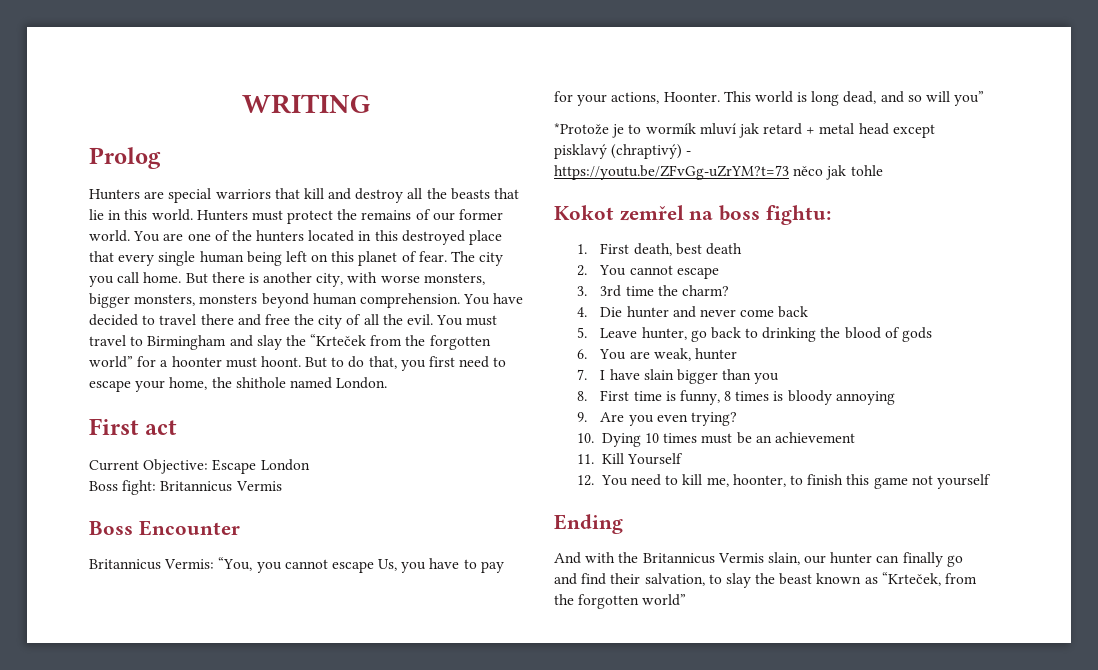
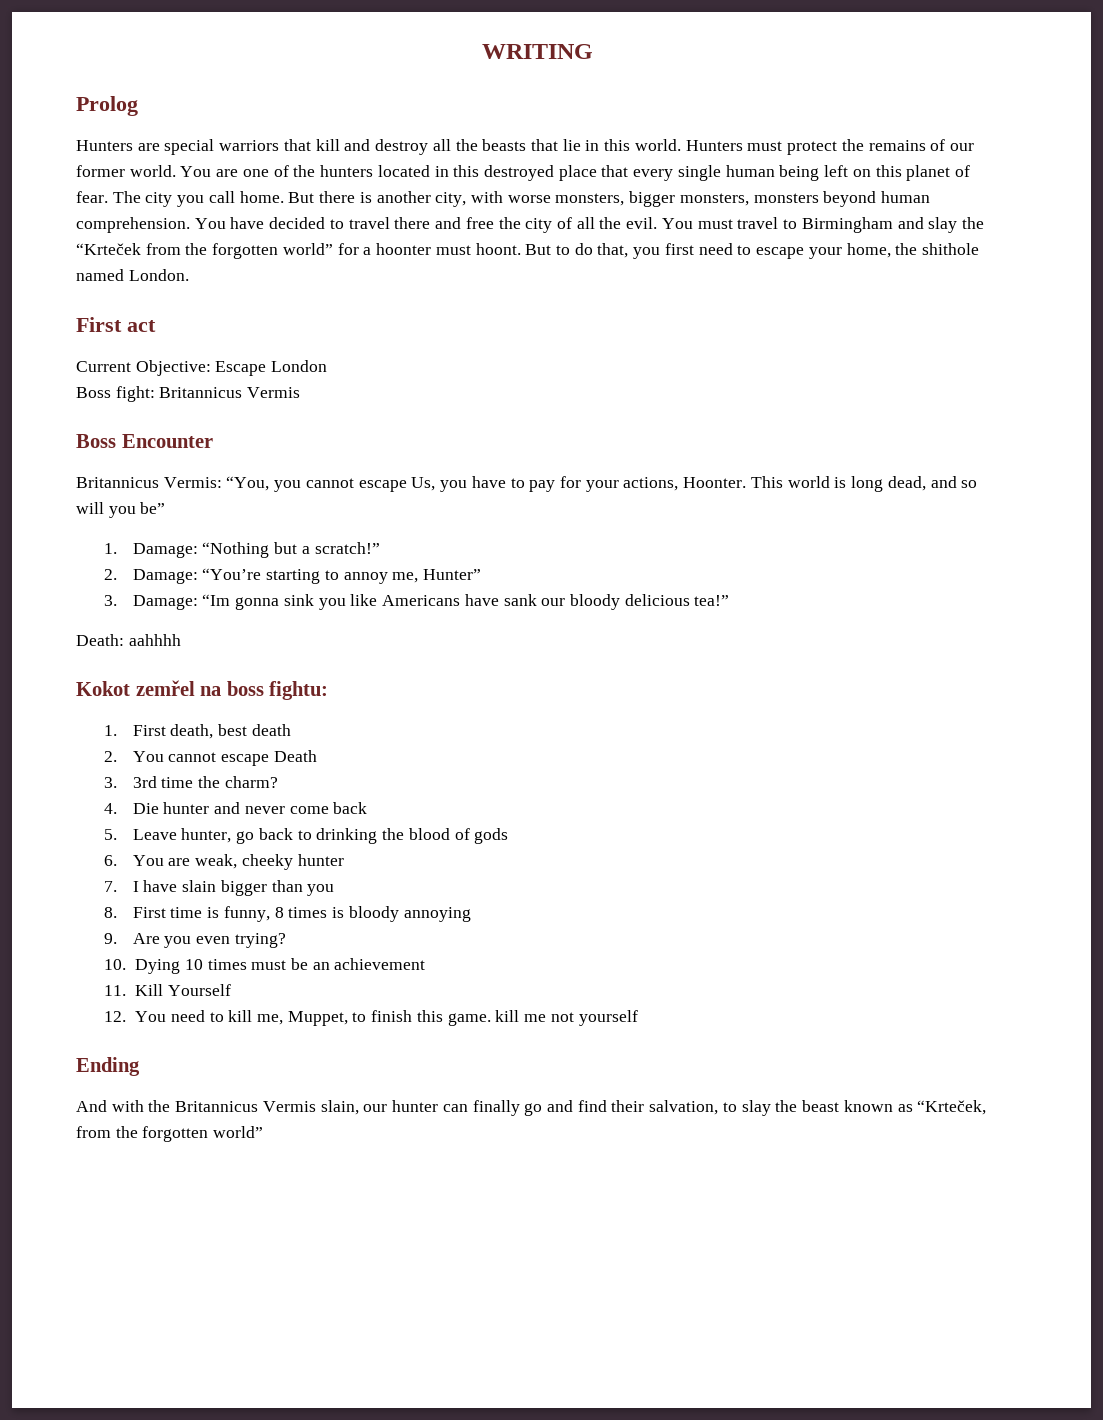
- This world is long dead, and so will you”
- *Protože je to wormík mluví jak retard + metal head except pisklavý (chraptivý) -
- https://youtu.be/ZFvGg-uZrYM?t=73 něco jak tohle
+ This world is long dead, and so will you be”
+ 1. Damage: “Nothing but a scratch!”
+ 2. Damage: “You’re starting to annoy me, Hunter”
+ 3. Damage: “Im gonna sink you like Americans have sank our bloody delicious tea!”
+ Death: aahhhh
- 2. You cannot escape
+ 2. You cannot escape Death
- 6. You are weak, hunter
+ 6. You are weak, cheeky hunter
- 12. You need to kill me, hoonter, to finish this game not yourself
+ 12. You need to kill me, Muppet, to finish this game. kill me not yourself

